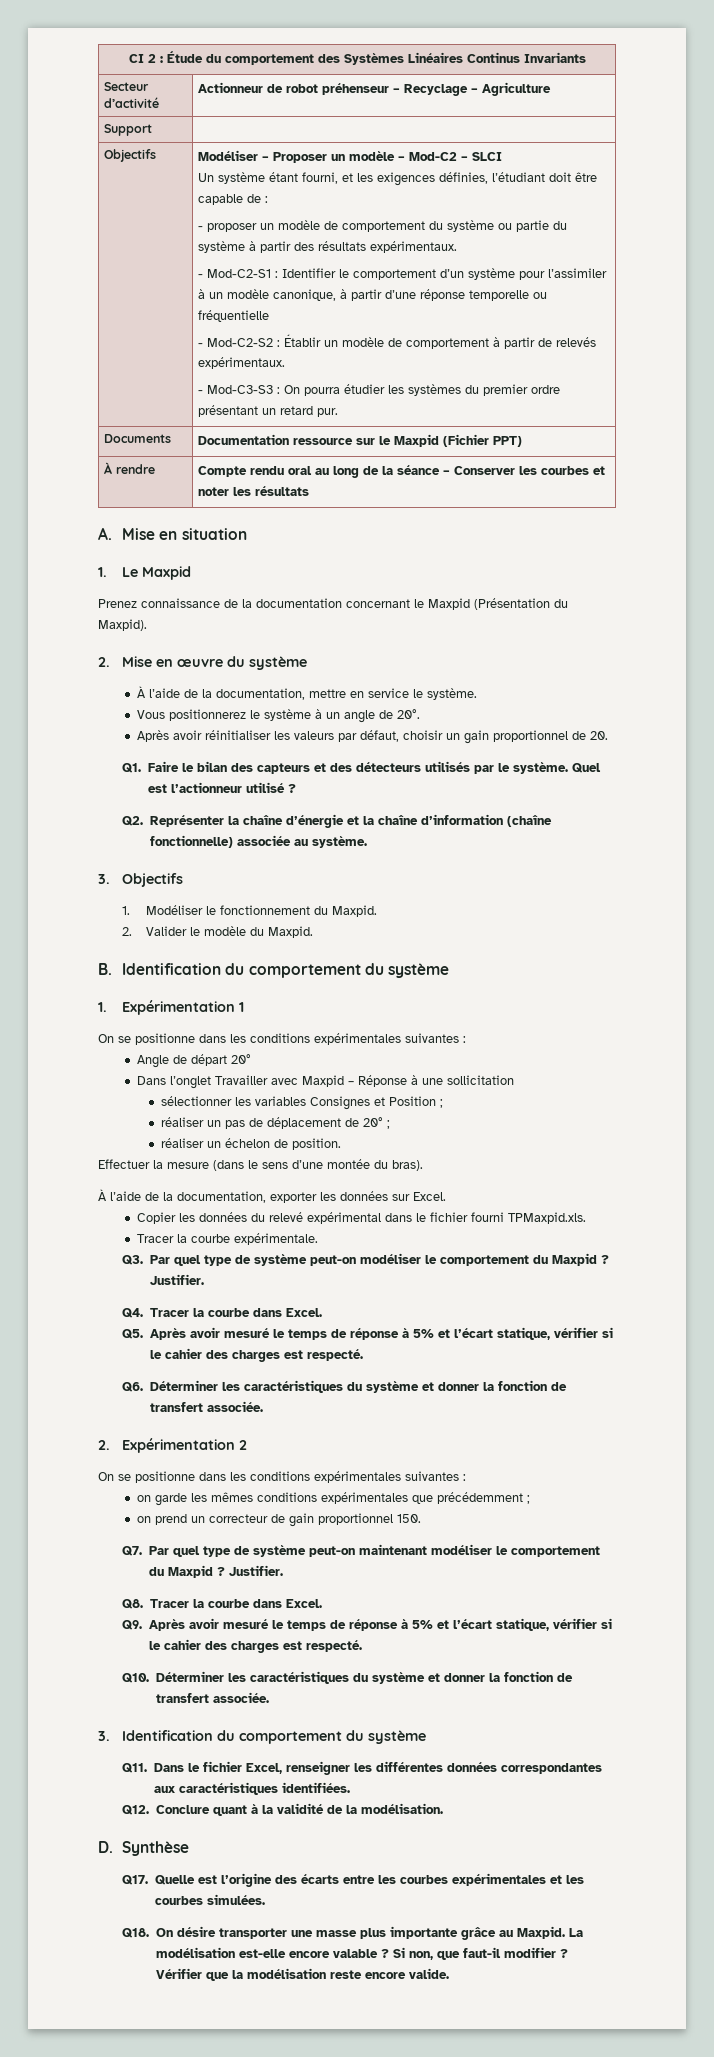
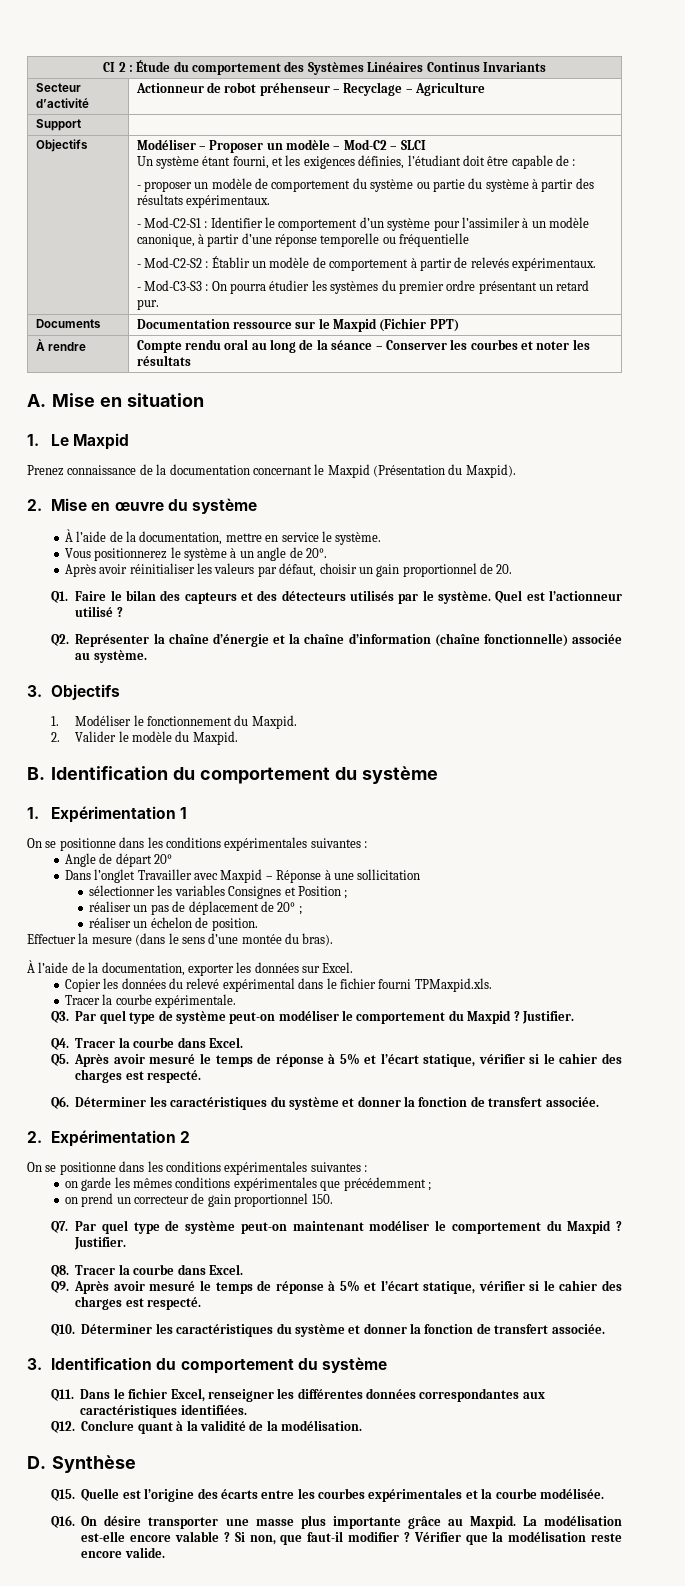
- Q17. Quelle est l’origine des écarts entre les courbes expérimentales et les courbes simulées.
- Q18. On désire transporter une masse plus importante grâce au Maxpid.
+ Q15. Quelle est l’origine des écarts entre les courbes expérimentales et la courbe modélisée.
+ Q16. On désire transporter une masse plus importante grâce au Maxpid.

